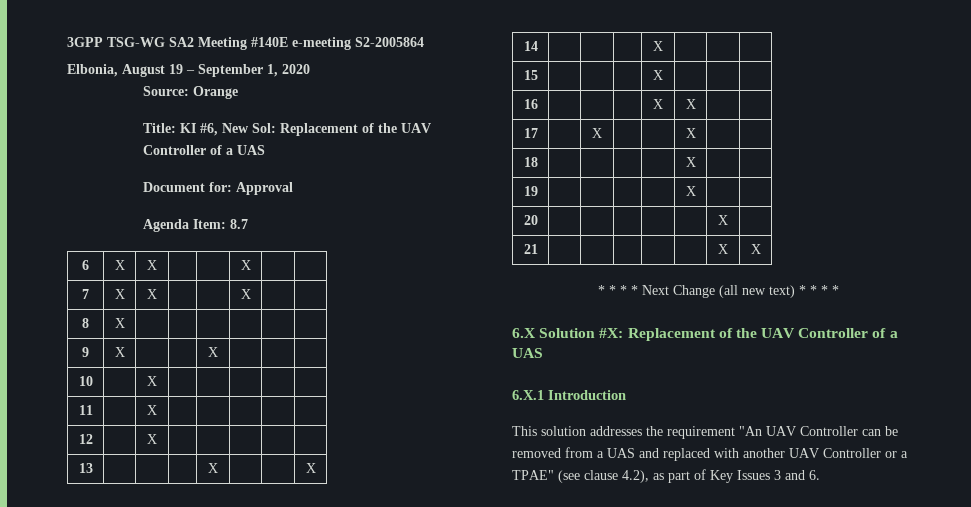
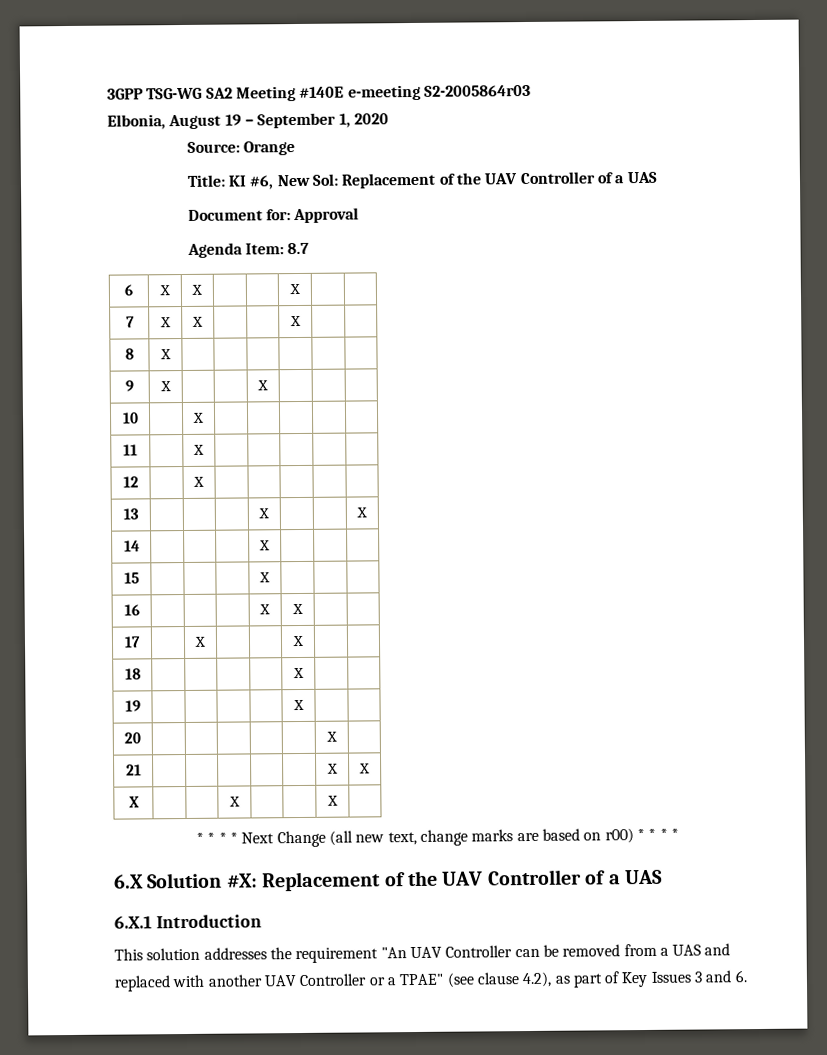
- 3GPP TSG-WG SA2 Meeting #140E e-meeting S2-2005864
+ 3GPP TSG-WG SA2 Meeting #140E e-meeting S2-2005864r03
+ X | | | X | | | X |
- * * * * Next Change (all new text) * * * *
+ * * * * Next Change (all new text, change marks are based on r00) * * * *

